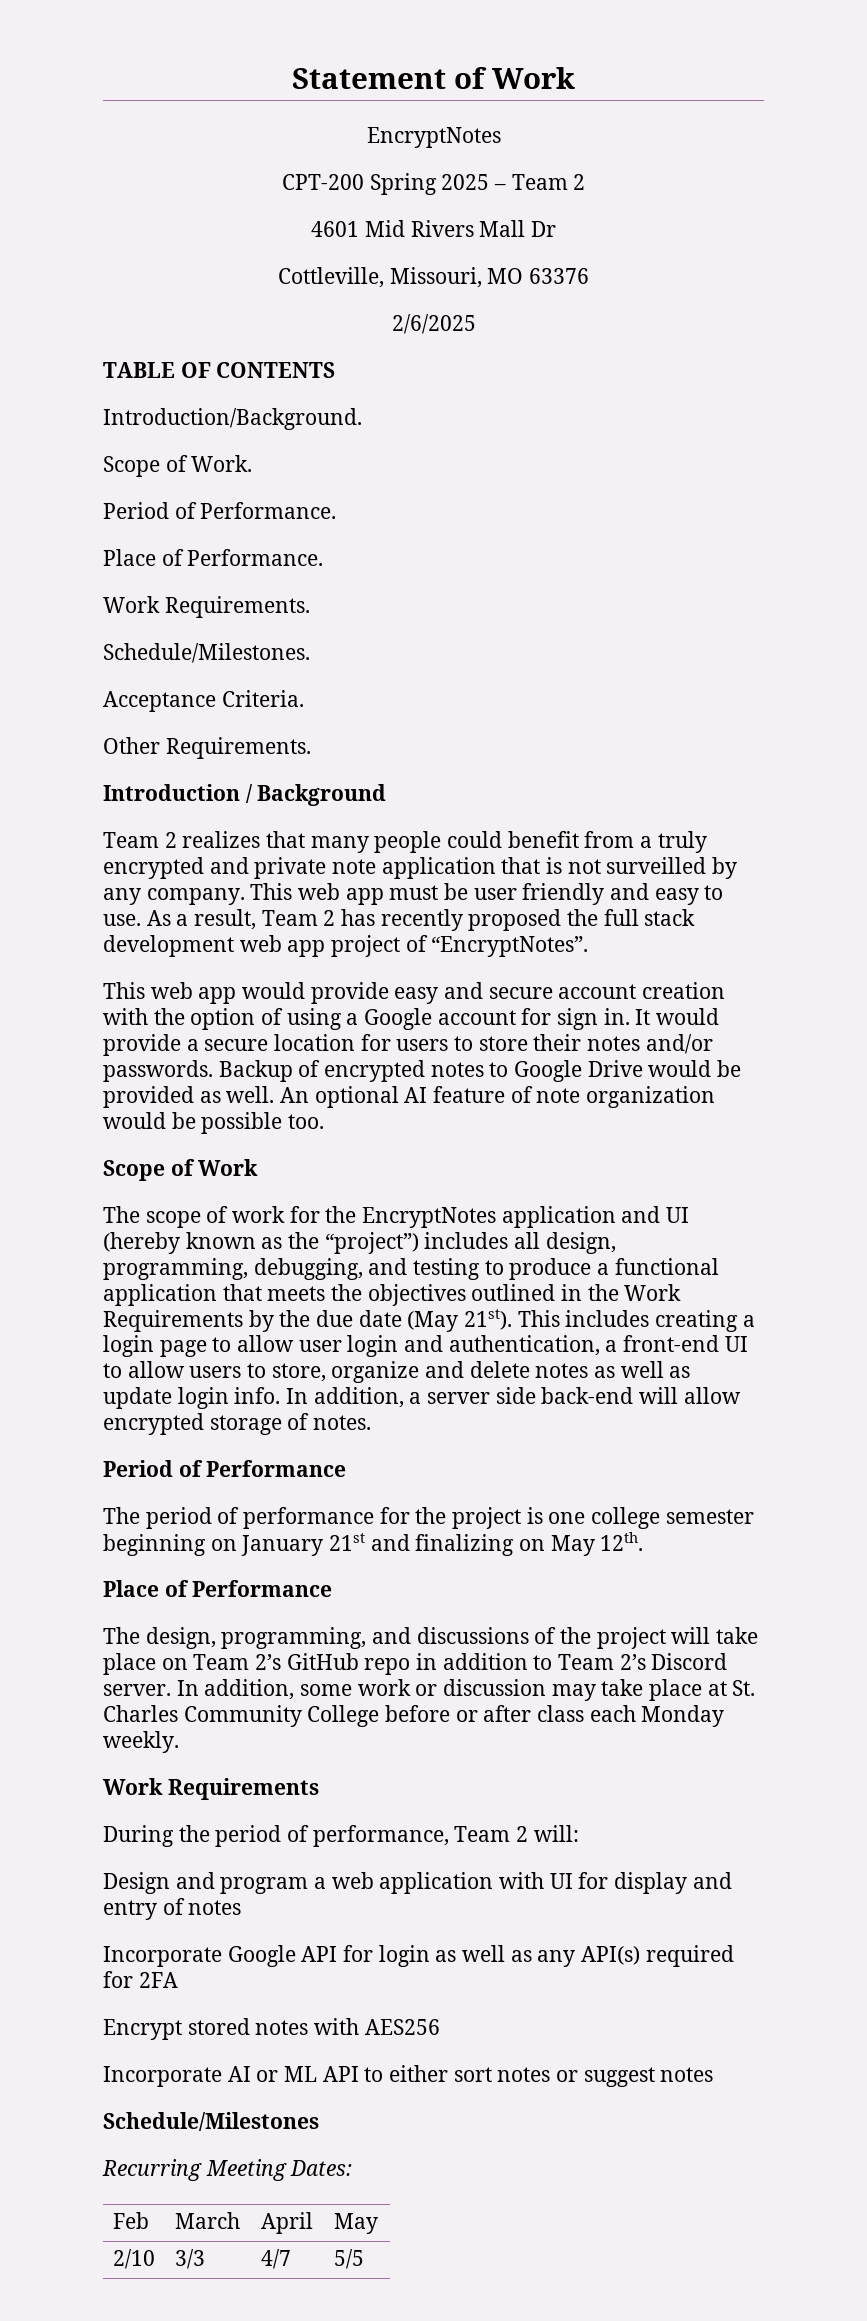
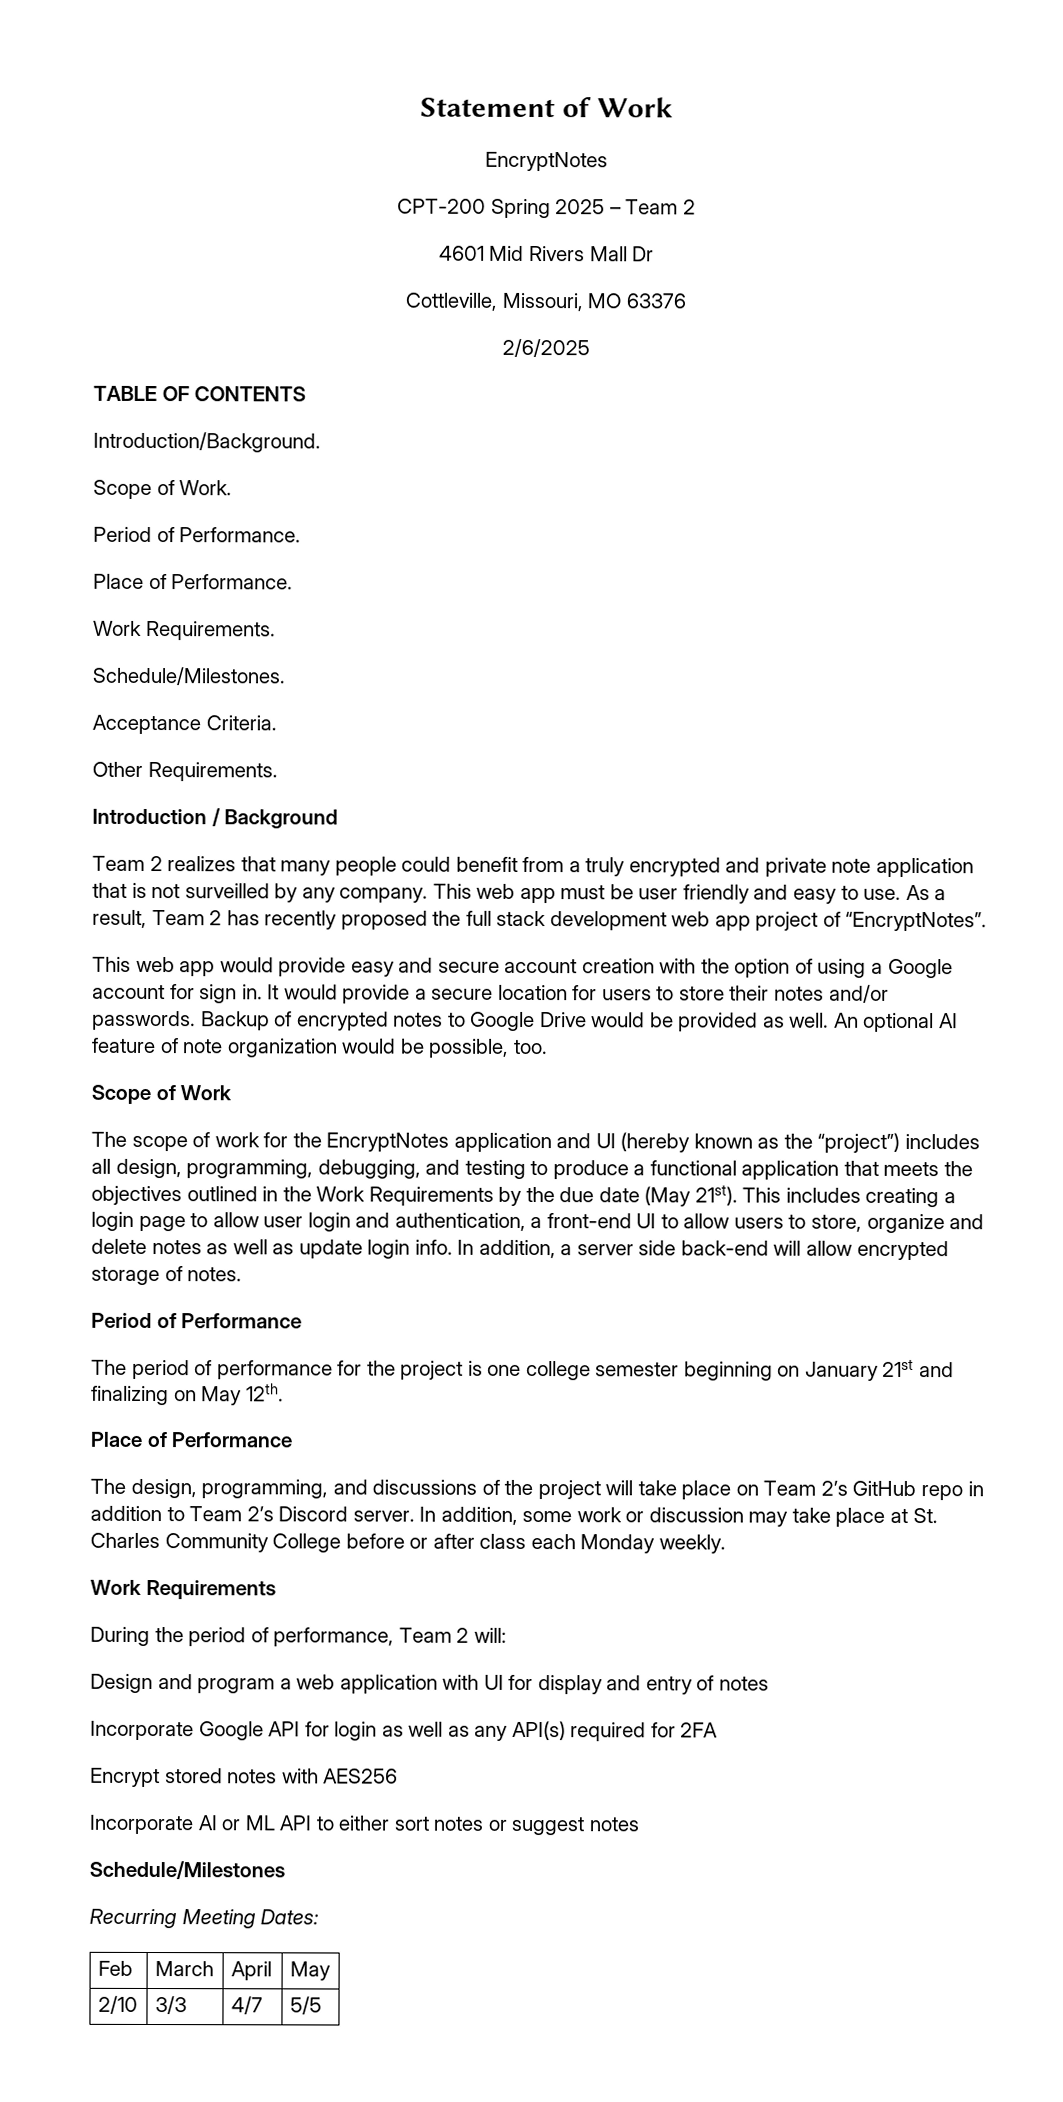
- An optional AI feature of note organization would be possible too.
+ An optional AI feature of note organization would be possible, too.

